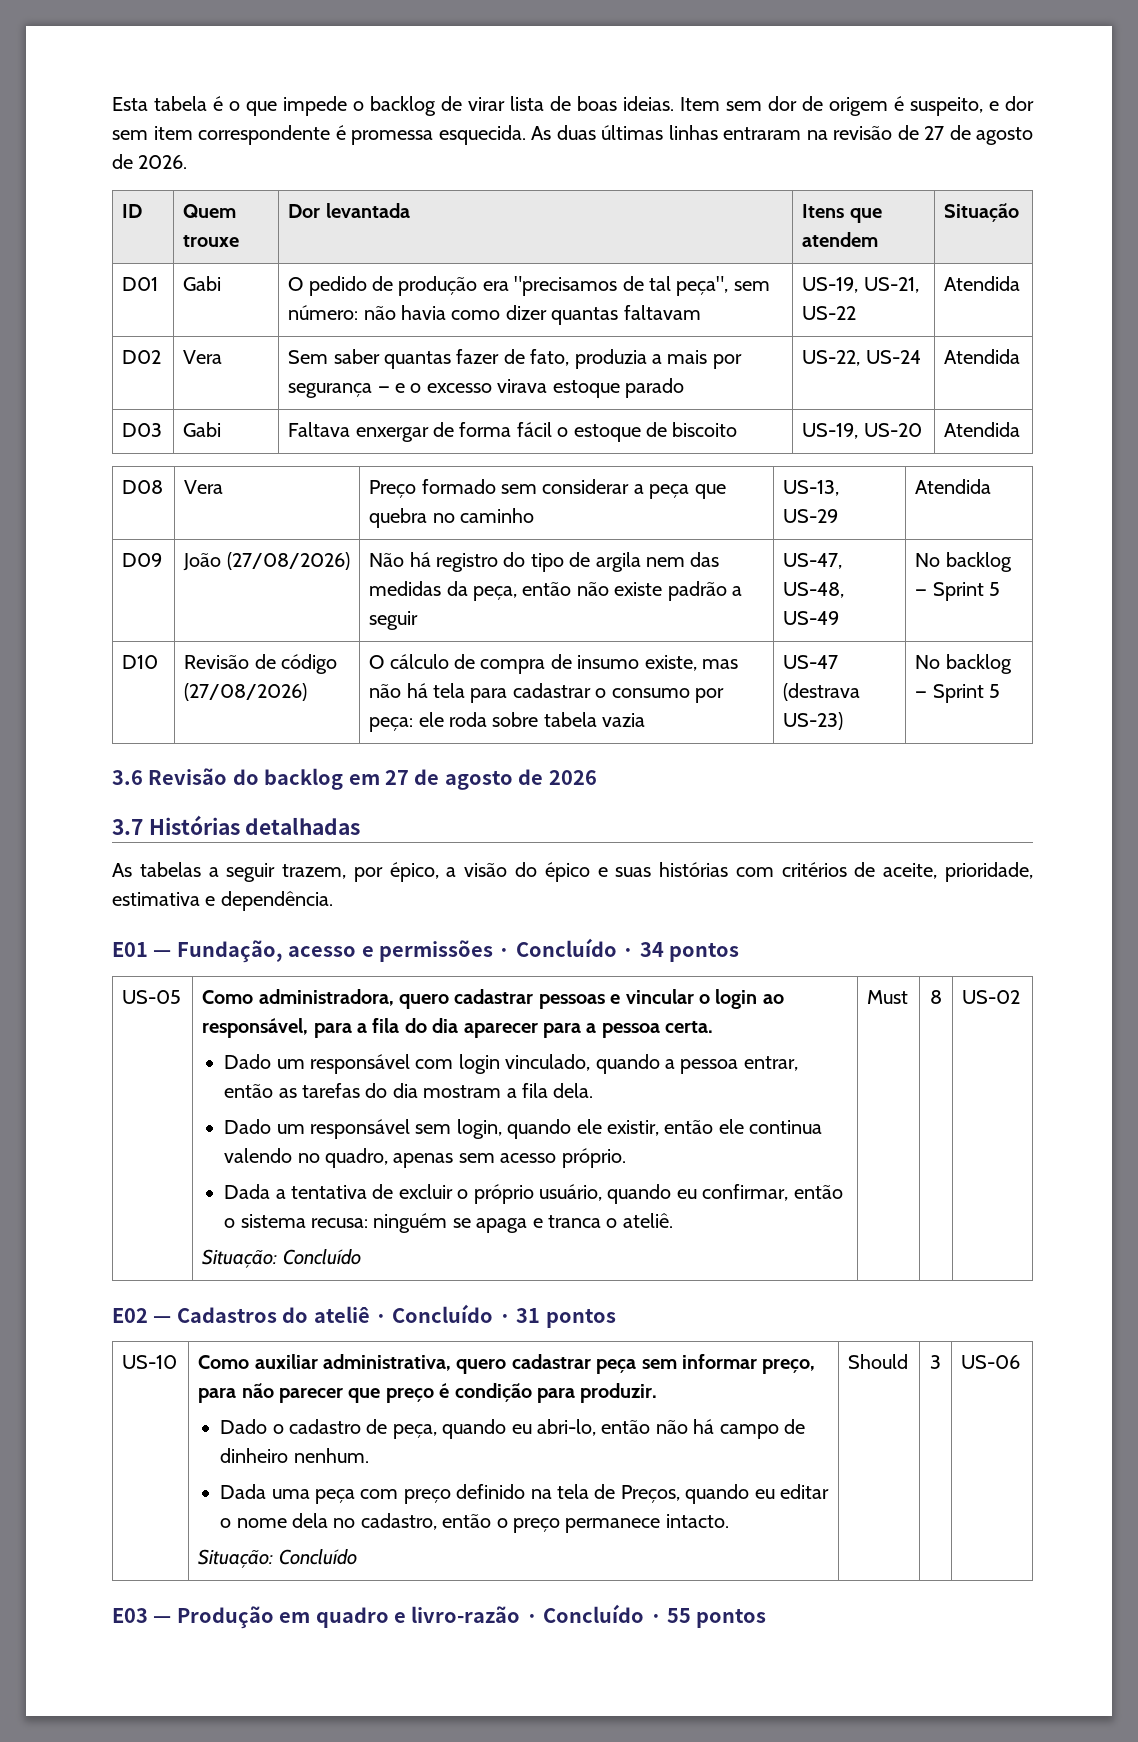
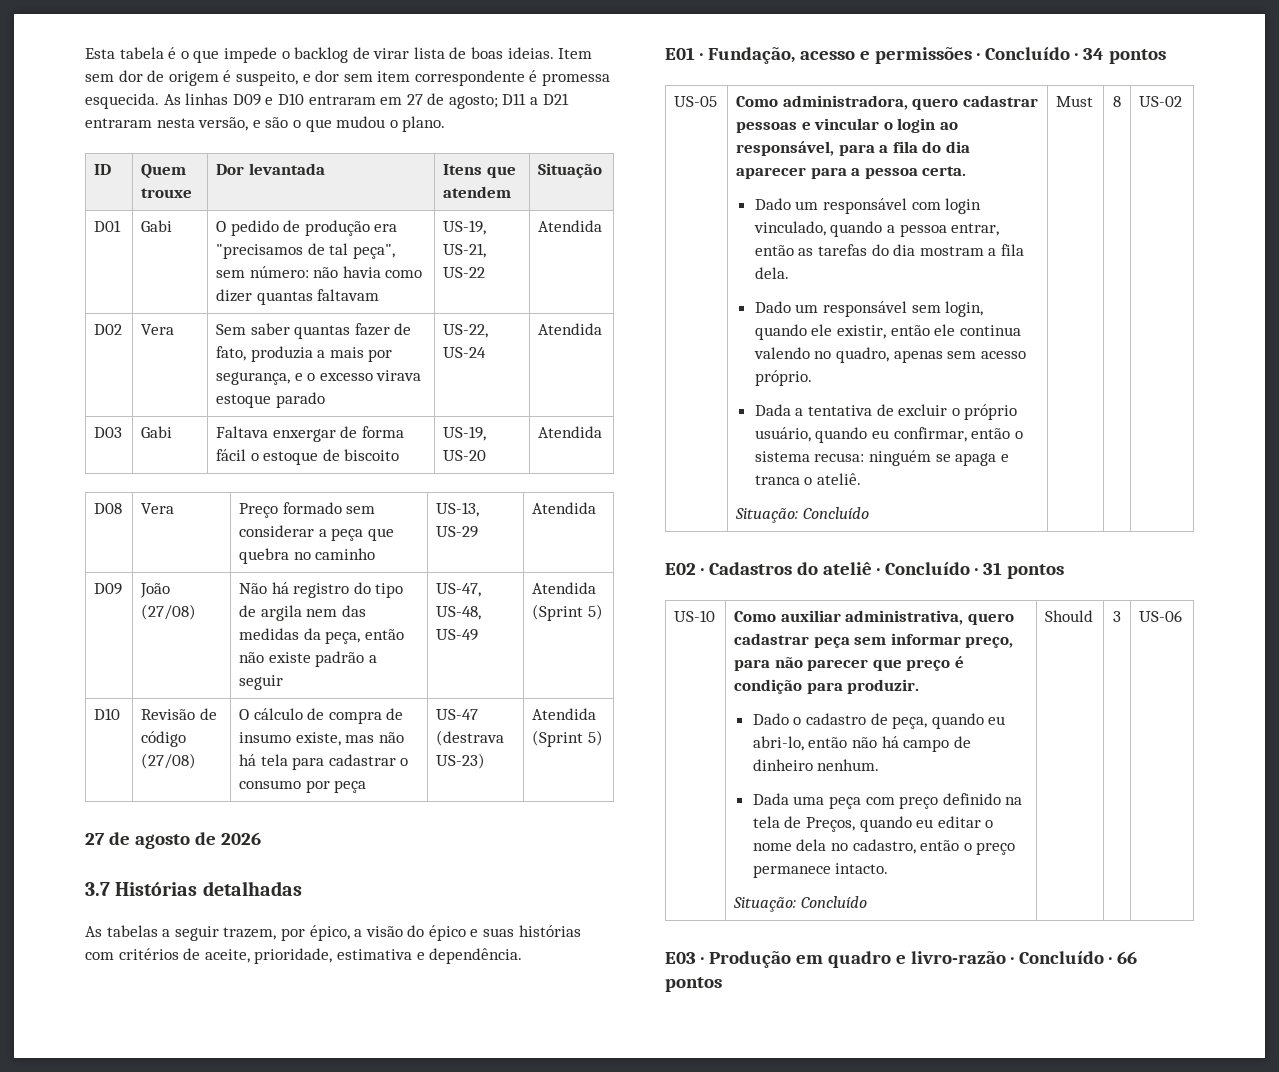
- As duas últimas linhas entraram na revisão de 27 de agosto de 2026.
+ As linhas D09 e D10 entraram em 27 de agosto; D11 a D21 entraram nesta versão, e são o que mudou o plano.
- D02 | Vera | Sem saber quantas fazer de fato, produzia a mais por segurança — e o excesso virava estoque parado | US-22, US-24 | Atendida
+ D02 | Vera | Sem saber quantas fazer de fato, produzia a mais por segurança, e o excesso virava estoque parado | US-22, US-24 | Atendida
- D09 | João (27/08/2026) | Não há registro do tipo de argila nem das medidas da peça, então não existe padrão a seguir | US-47, US-48, US-49 | No backlog — Sprint 5
+ D09 | João (27/08) | Não há registro do tipo de argila nem das medidas da peça, então não existe padrão a seguir | US-47, US-48, US-49 | Atendida (Sprint 5)
- D10 | Revisão de código (27/08/2026) | O cálculo de compra de insumo existe, mas não há tela para cadastrar o consumo por peça: ele roda sobre tabela vazia | US-47 (destrava US-23) | No backlog — Sprint 5
- 3.6 Revisão do backlog em 27 de agosto de 2026
+ D10 | Revisão de código (27/08) | O cálculo de compra de insumo existe, mas não há tela para cadastrar o consumo por peça | US-47 (destrava US-23) | Atendida (Sprint 5)
+ 27 de agosto de 2026
- E01 — Fundação, acesso e permissões · Concluído · 34 pontos
+ E01 · Fundação, acesso e permissões · Concluído · 34 pontos
- E02 — Cadastros do ateliê · Concluído · 31 pontos
+ E02 · Cadastros do ateliê · Concluído · 31 pontos
- E03 — Produção em quadro e livro-razão · Concluído · 55 pontos
+ E03 · Produção em quadro e livro-razão · Concluído · 66 pontos

